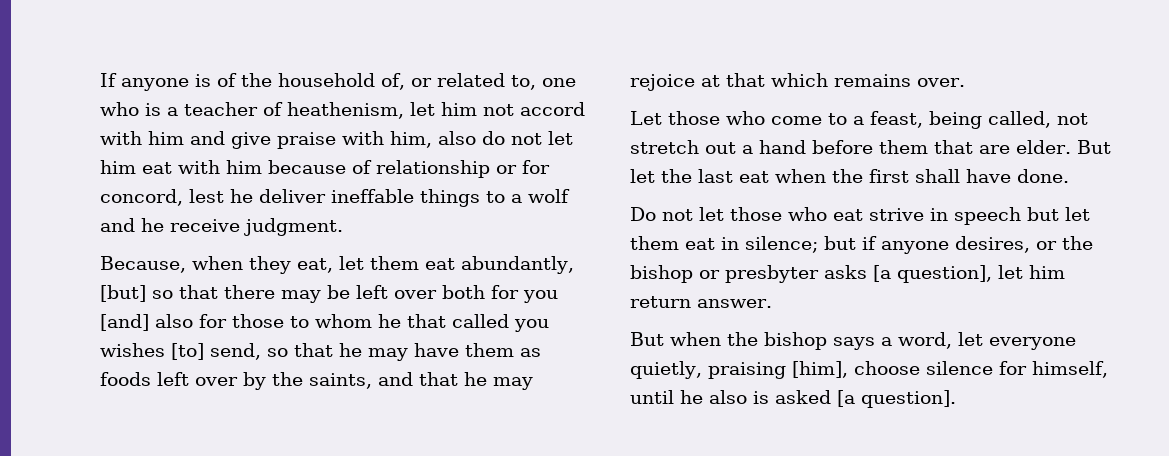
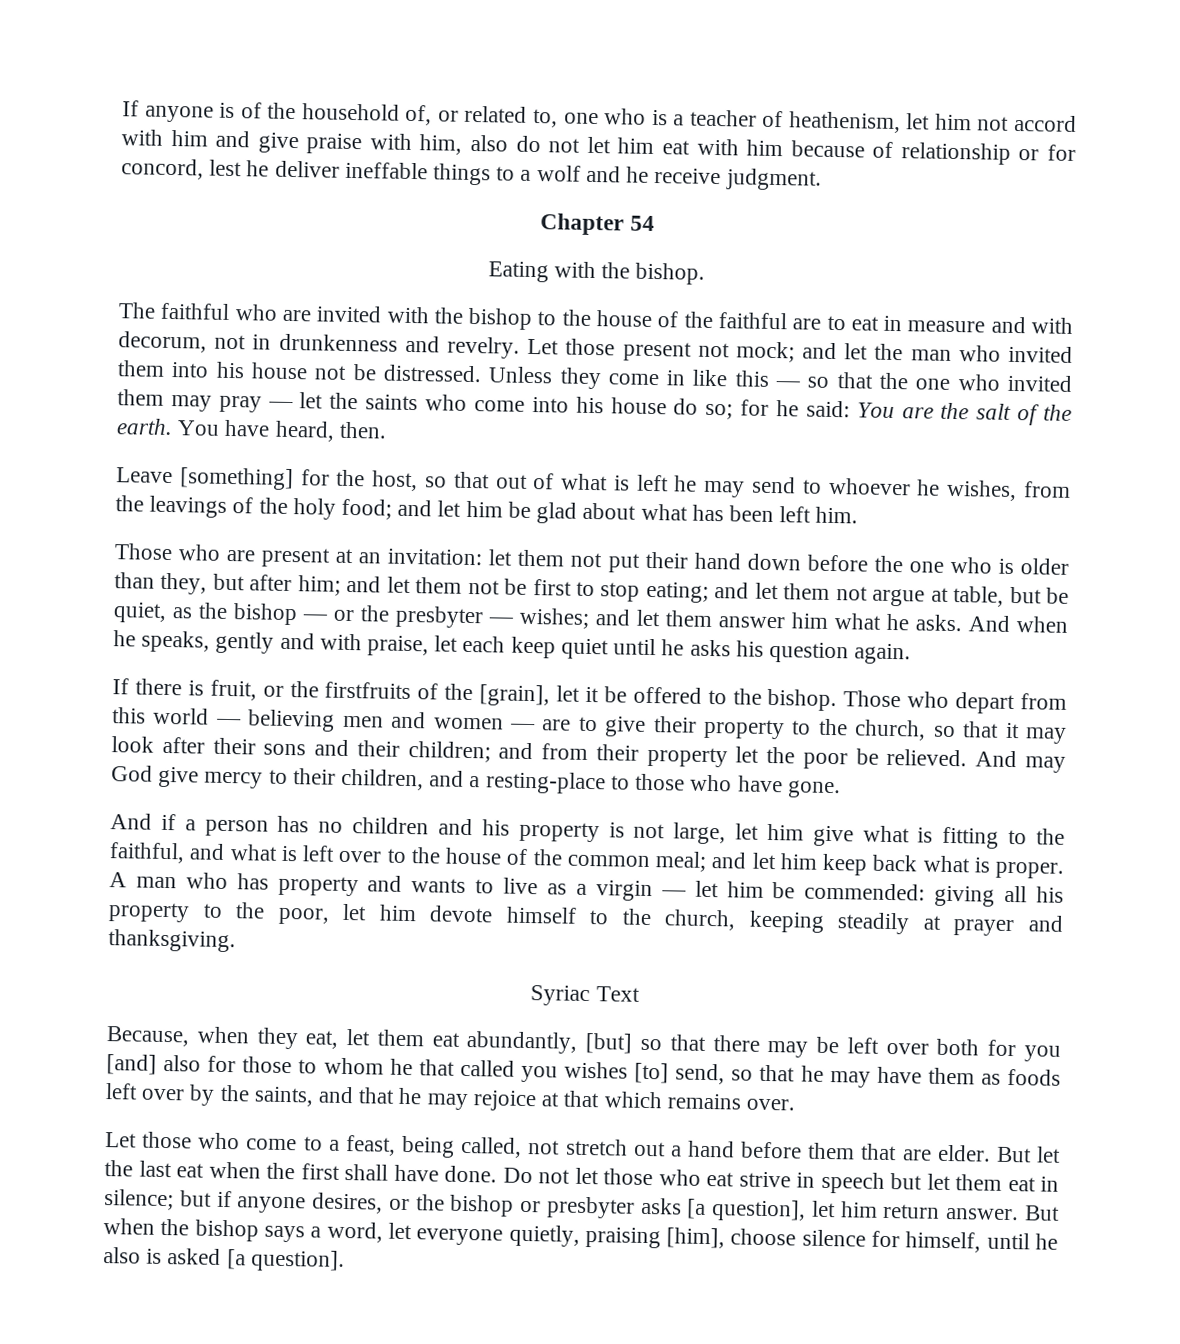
+ Chapter 54
+ Eating with the bishop.
+ The faithful who are invited with the bishop to the house of the faithful are to eat in measure and with decorum, not in drunkenness and revelry. Let those present not mock; and let the man who invited them into his house not be distressed. Unless they come in like this — so that the one who invited them may pray — let the saints who come into his house do so; for he said: You are the salt of the earth. You have heard, then.
+ Leave [something] for the host, so that out of what is left he may send to whoever he wishes, from the leavings of the holy food; and let him be glad about what has been left him.
+ Those who are present at an invitation: let them not put their hand down before the one who is older than they, but after him; and let them not be first to stop eating; and let them not argue at table, but be quiet, as the bishop — or the presbyter — wishes; and let them answer him what he asks. And when he speaks, gently and with praise, let each keep quiet until he asks his question again.
+ If there is fruit, or the firstfruits of the [grain], let it be offered to the bishop. Those who depart from this world — believing men and women — are to give their property to the church, so that it may look after their sons and their children; and from their property let the poor be relieved. And may God give mercy to their children, and a resting-place to those who have gone.
+ And if a person has no children and his property is not large, let him give what is fitting to the faithful, and what is left over to the house of the common meal; and let him keep back what is proper. A man who has property and wants to live as a virgin — let him be commended: giving all his property to the poor, let him devote himself to the church, keeping steadily at prayer and thanksgiving.
+ Syriac Text
- But let the last eat when the first shall have done.
- Do not let those who eat strive in speech but let them eat in silence;
+ But let the last eat when the first shall have done. Do not let those who eat strive in speech but let them eat in silence;
- but if anyone desires, or the bishop or presbyter asks [a question], let him return answer.
- But when the bishop says a word, let everyone quietly, praising [him], choose silence for himself, until he also is asked [a question].
+ but if anyone desires, or the bishop or presbyter asks [a question], let him return answer. But when the bishop says a word, let everyone quietly, praising [him], choose silence for himself, until he also is asked [a question].

